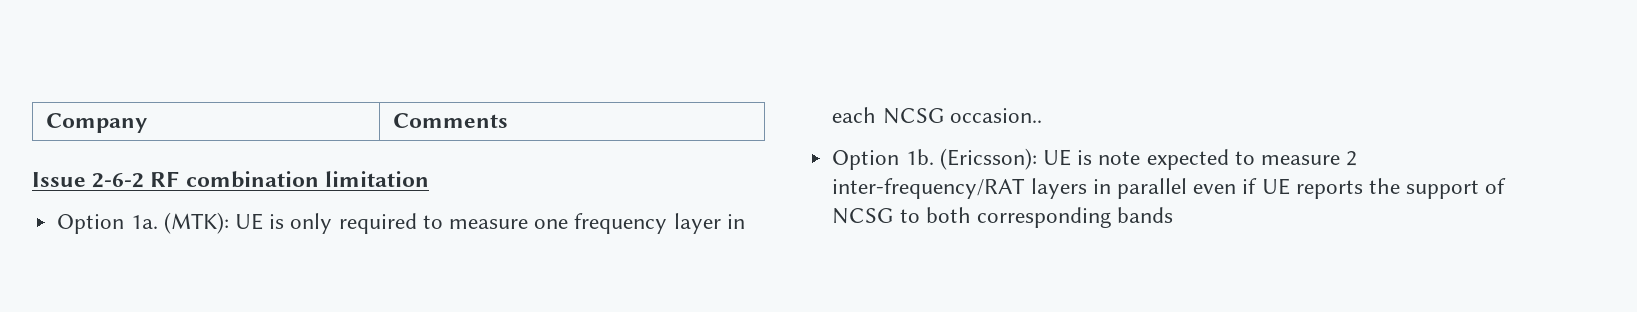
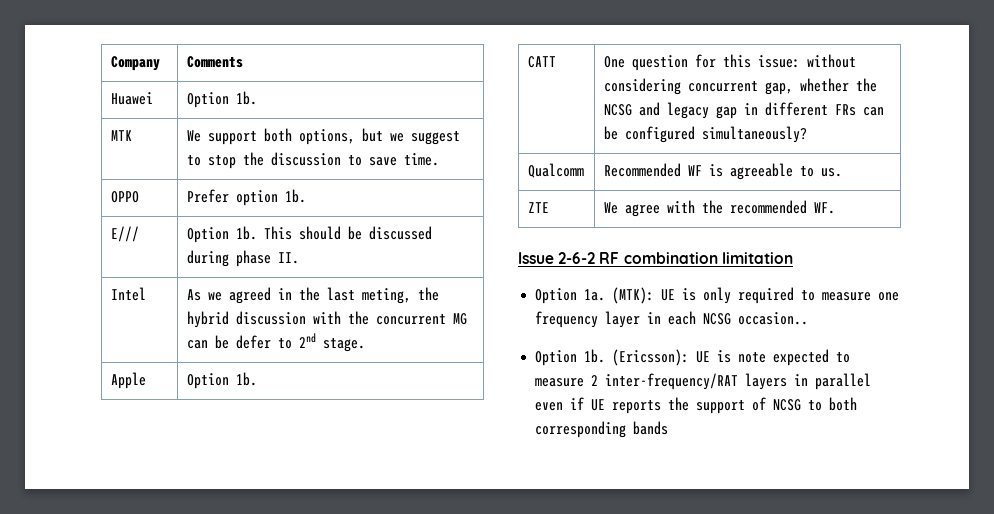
+ Huawei | Option 1b.
+ MTK | We support both options, but we suggest to stop the discussion to save time.
+ OPPO | Prefer option 1b.
+ E/// | Option 1b. This should be discussed during phase II.
+ Intel | As we agreed in the last meting, the hybrid discussion with the concurrent MG can be defer to 2nd stage.
+ Apple | Option 1b.
+ CATT | One question for this issue: without considering concurrent gap, whether the NCSG and legacy gap in different FRs can be configured simultaneously?
+ Qualcomm | Recommended WF is agreeable to us.
+ ZTE | We agree with the recommended WF.

